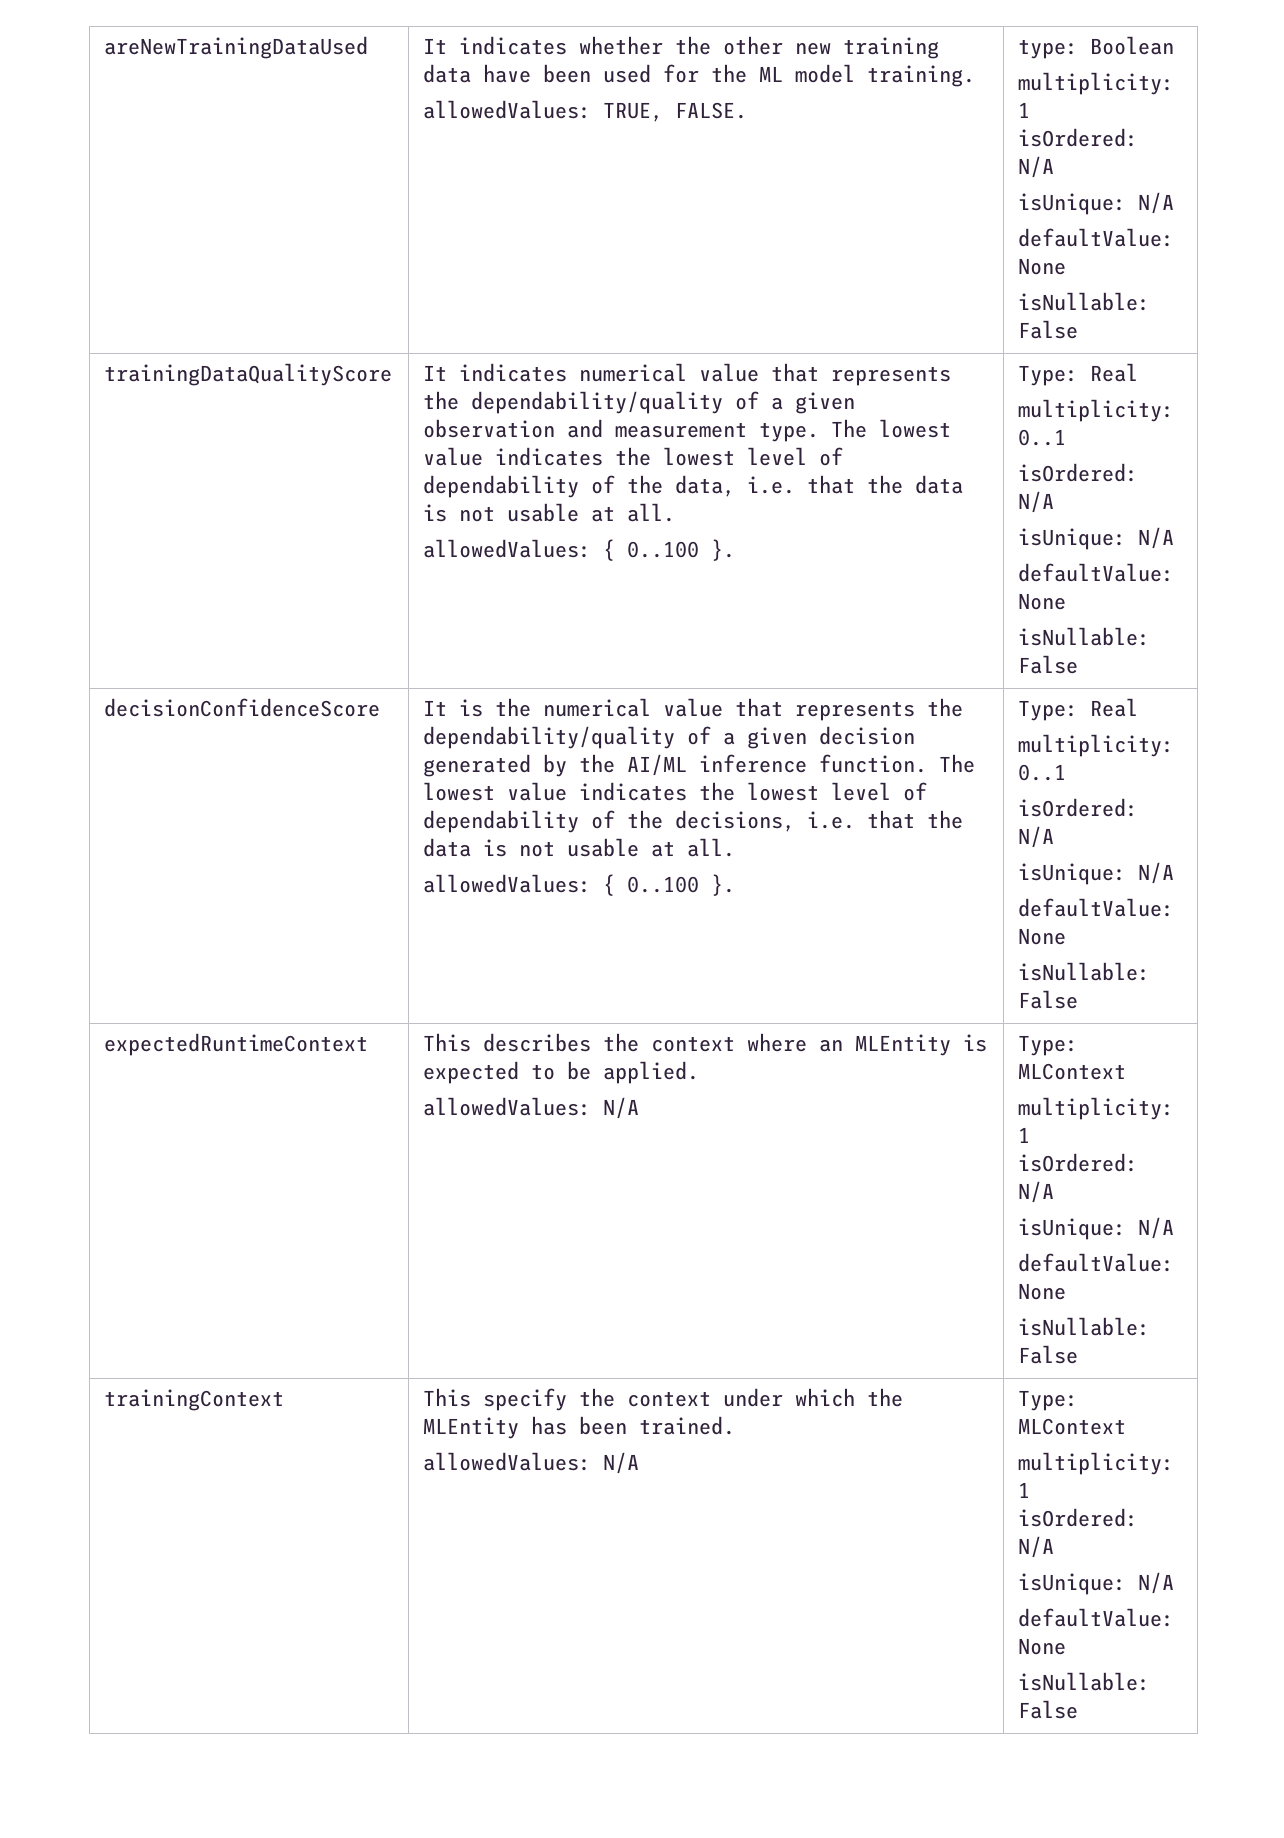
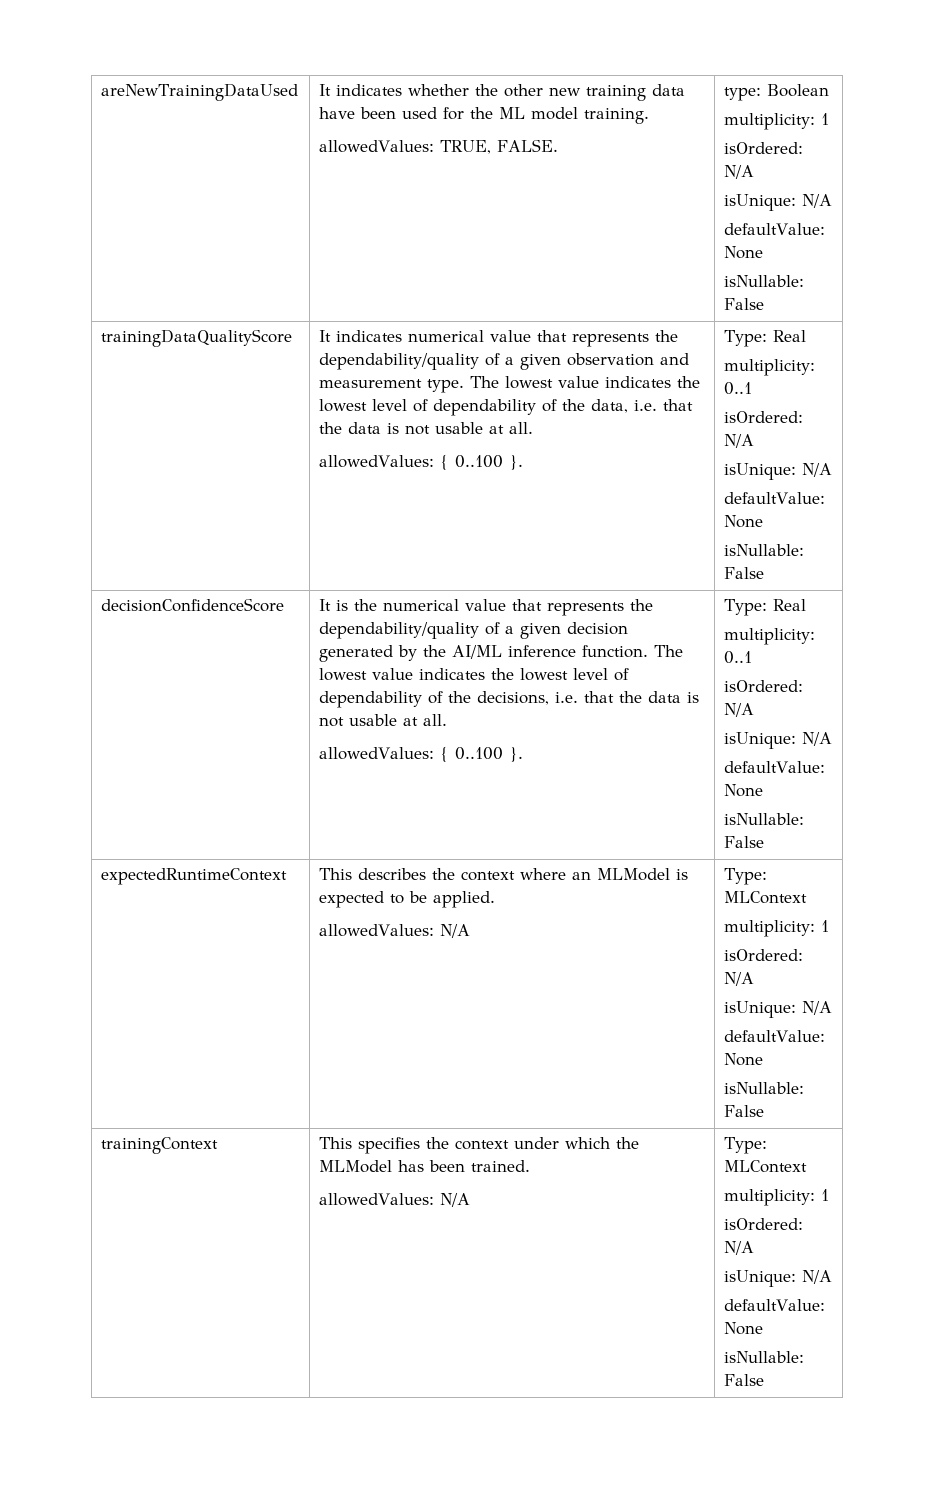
- expectedRuntimeContext | This describes the context where an MLEntity is expected to be applied.
+ expectedRuntimeContext | This describes the context where an MLModel is expected to be applied.
- trainingContext | This specify the context under which the MLEntity has been trained.
+ trainingContext | This specifies the context under which the MLModel has been trained.

